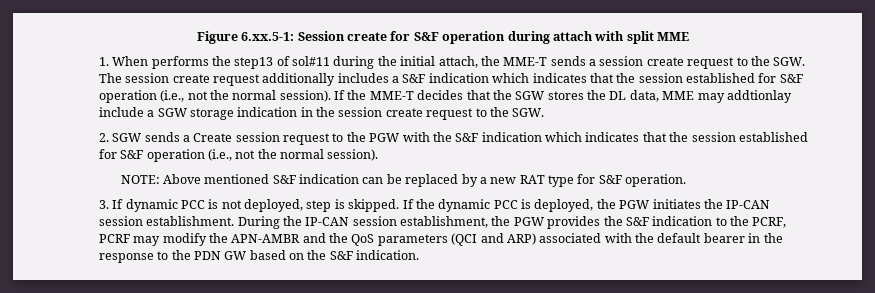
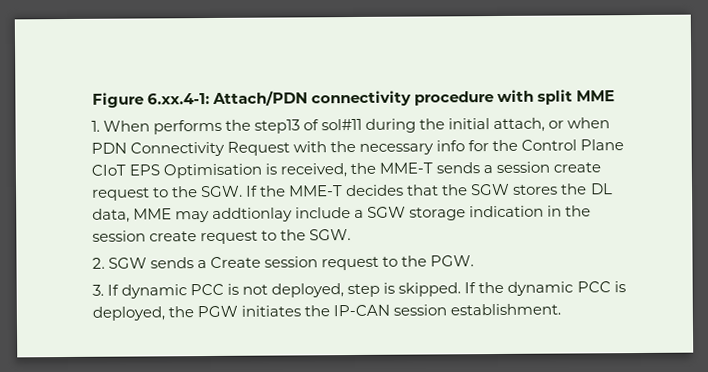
- Figure 6.xx.5-1: Session create for S&F operation during attach with split MME
+ Figure 6.xx.4-1: Attach/PDN connectivity procedure with split MME
- 1. When performs the step13 of sol#11 during the initial attach, the MME-T sends a session create request to the SGW. The session create request additionally includes a S&F indication which indicates that the session established for S&F operation (i.e., not the normal session). If the MME-T decides that the SGW stores the DL data, MME may addtionlay include a SGW storage indication in the session create request to the SGW.
+ 1. When performs the step13 of sol#11 during the initial attach, or when PDN Connectivity Request with the necessary info for the Control Plane CIoT EPS Optimisation is received, the MME-T sends a session create request to the SGW. If the MME-T decides that the SGW stores the DL data, MME may addtionlay include a SGW storage indication in the session create request to the SGW.
- 2. SGW sends a Create session request to the PGW with the S&F indication which indicates that the session established for S&F operation (i.e., not the normal session).
- NOTE: Above mentioned S&F indication can be replaced by a new RAT type for S&F operation.
+ 2. SGW sends a Create session request to the PGW.
- During the IP-CAN session establishment, the PGW provides the S&F indication to the PCRF, PCRF may modify the APN-AMBR and the QoS parameters (QCI and ARP) associated with the default bearer in the response to the PDN GW based on the S&F indication.

